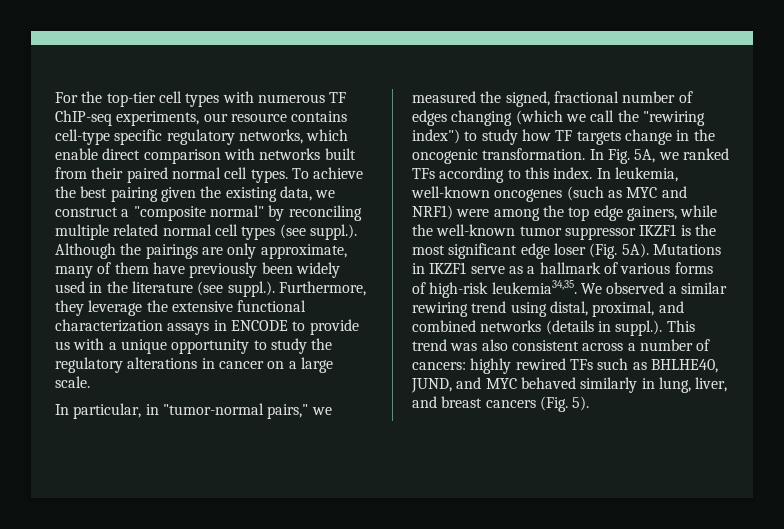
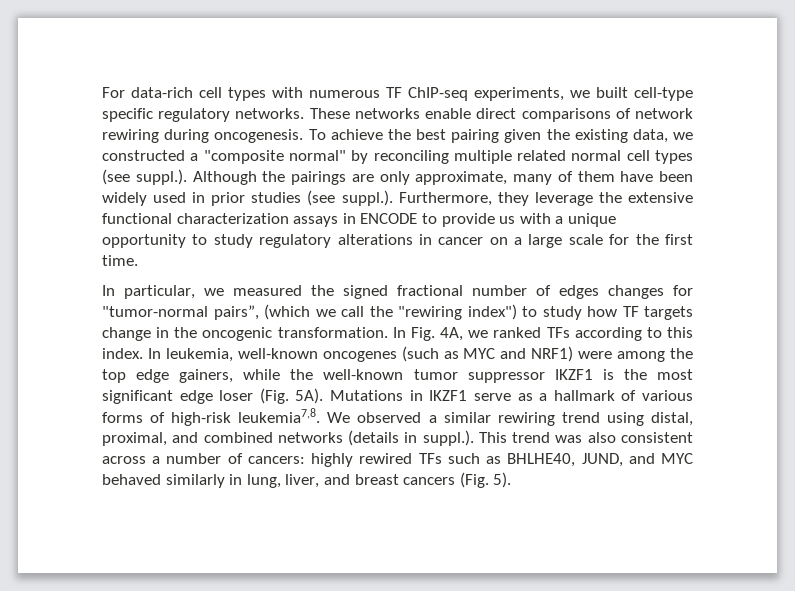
- For the top-tier cell types with numerous TF ChIP-seq experiments, our resource contains cell-type specific regulatory networks, which enable direct comparison with networks built from their paired normal cell types.
+ For data-rich cell types with numerous TF ChIP-seq experiments, we built cell-type specific regulatory networks. These networks enable direct comparisons of network rewiring during oncogenesis.
- To achieve the best pairing given the existing data, we construct a "composite normal" by reconciling multiple related normal cell types (see suppl.). Although the pairings are only approximate, many of them have previously been widely used in the literature (see suppl.). Furthermore, they leverage the extensive functional characterization assays in ENCODE to provide us with a unique opportunity to study the regulatory alterations in cancer on a large scale.
+ To achieve the best pairing given the existing data, we constructed a "composite normal" by reconciling multiple related normal cell types (see suppl.). Although the pairings are only approximate, many of them have been widely used in prior studies (see suppl.). Furthermore, they leverage the extensive functional characterization assays in ENCODE to provide us with a unique opportunity to study regulatory alterations in cancer on a large scale for the first time.
- In particular, in "tumor-normal pairs," we measured the signed, fractional number of edges changing (which we call the "rewiring index") to study how TF targets change in the oncogenic transformation.
+ In particular, we measured the signed fractional number of edges changes for "tumor-normal pairs”, (which we call the "rewiring index") to study how TF targets change in the oncogenic transformation.
- In Fig. 5A, we ranked TFs according to this index.
+ In Fig. 4A, we ranked TFs according to this index.
- Mutations in IKZF1 serve as a hallmark of various forms of high-risk leukemia34,35.
+ Mutations in IKZF1 serve as a hallmark of various forms of high-risk leukemia7,8.

